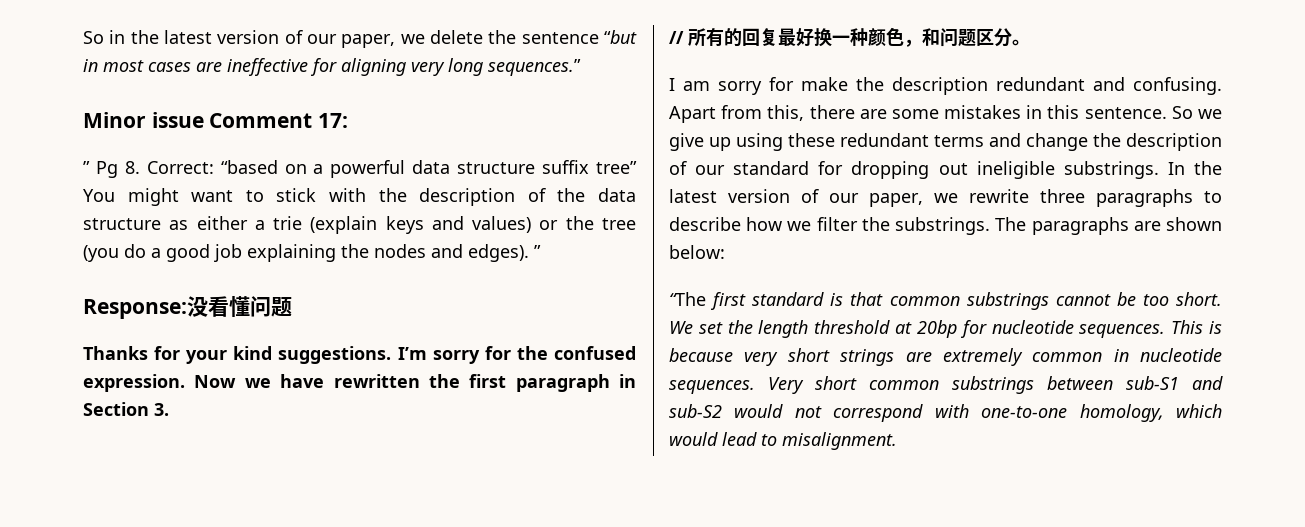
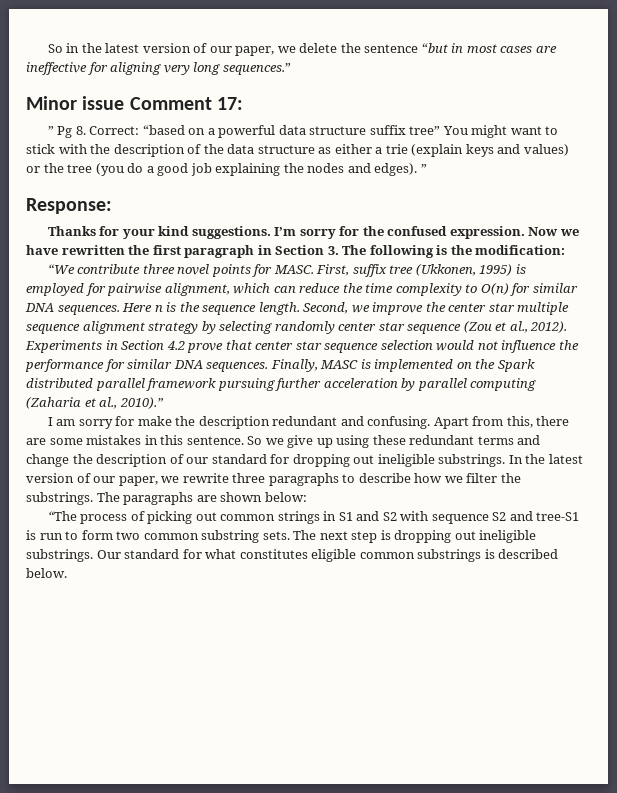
- Response:没看懂问题
+ Response:
- Now we have rewritten the first paragraph in Section 3.
- // 所有的回复最好换一种颜色，和问题区分。
+ Now we have rewritten the first paragraph in Section 3. The following is the modification:
+ “We contribute three novel points for MASC. First, suffix tree (Ukkonen, 1995) is employed for pairwise alignment, which can reduce the time complexity to O(n) for similar DNA sequences. Here n is the sequence length. Second, we improve the center star multiple sequence alignment strategy by selecting randomly center star sequence (Zou et al., 2012). Experiments in Section 4.2 prove that center star sequence selection would not influence the performance for similar DNA sequences. Finally, MASC is implemented on the Spark distributed parallel framework pursuing further acceleration by parallel computing (Zaharia et al., 2010).”
- “The first standard is that common substrings cannot be too short. We set the length threshold at 20bp for nucleotide sequences. This is because very short strings are extremely common in nucleotide sequences. Very short common substrings between sub-S1 and sub-S2 would not correspond with one-to-one homology, which would lead to misalignment.
+ “The process of picking out common strings in S1 and S2 with sequence S2 and tree-S1 is run to form two common substring sets. The next step is dropping out ineligible substrings. Our standard for what constitutes eligible common substrings is described below.

